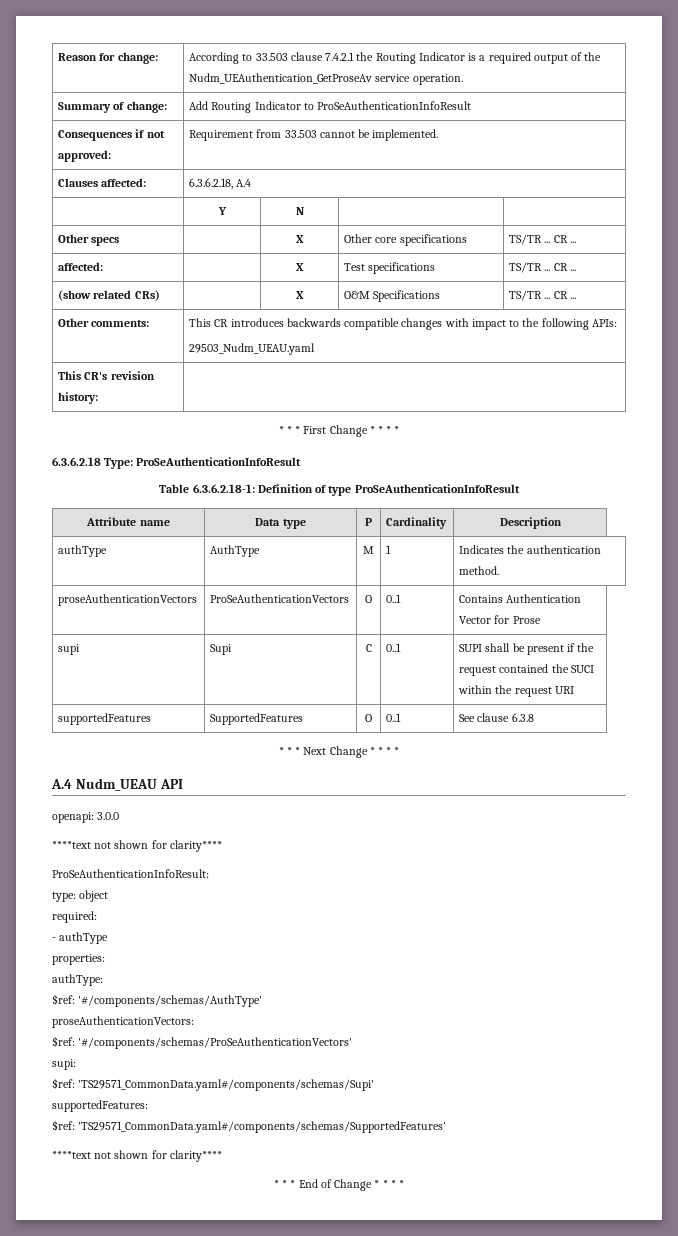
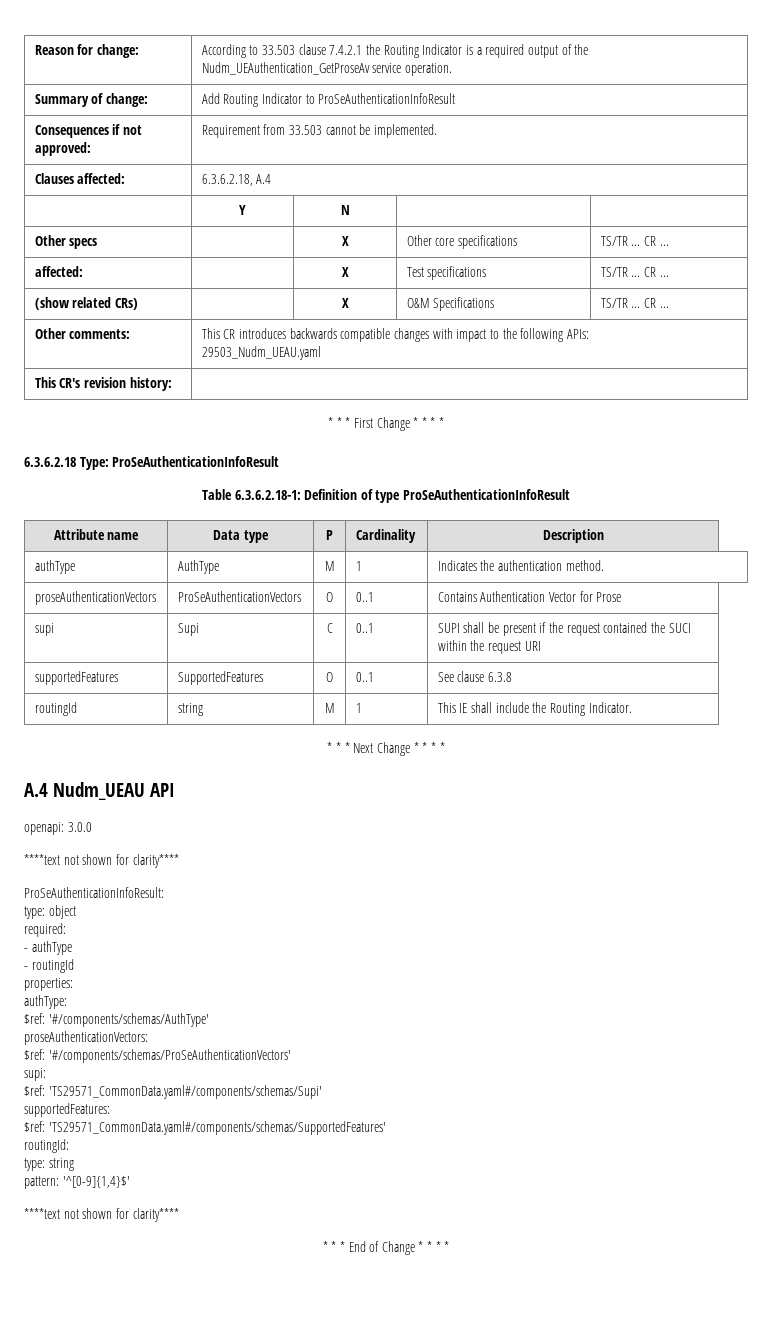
+ routingId | string | M | 1 | This IE shall include the Routing Indicator.
+ - routingId
+ routingId:
+ type: string
+ pattern: '^[0-9]{1,4}$'

